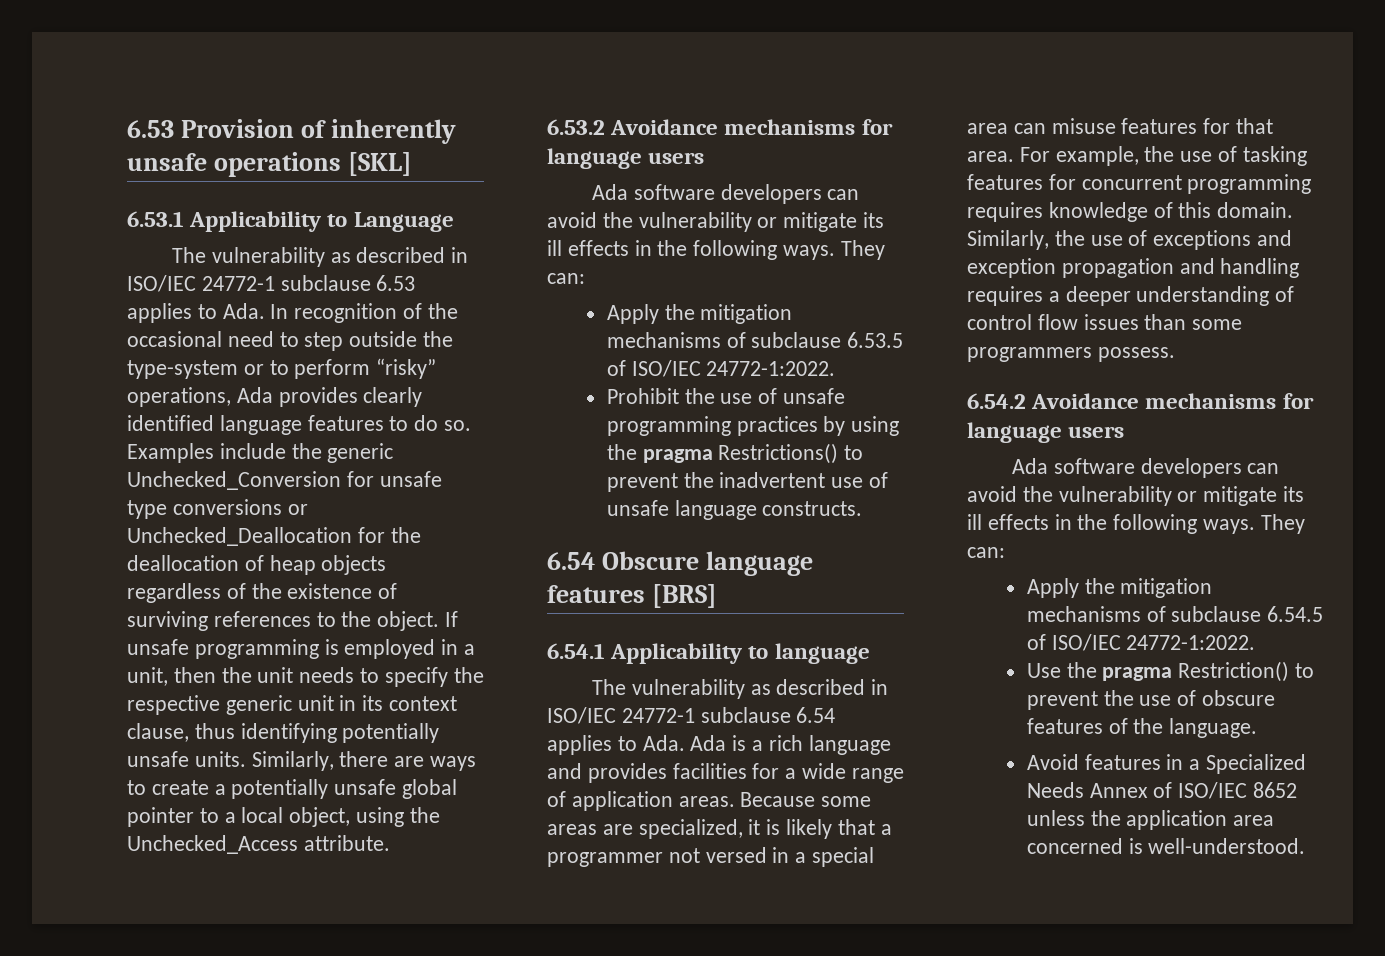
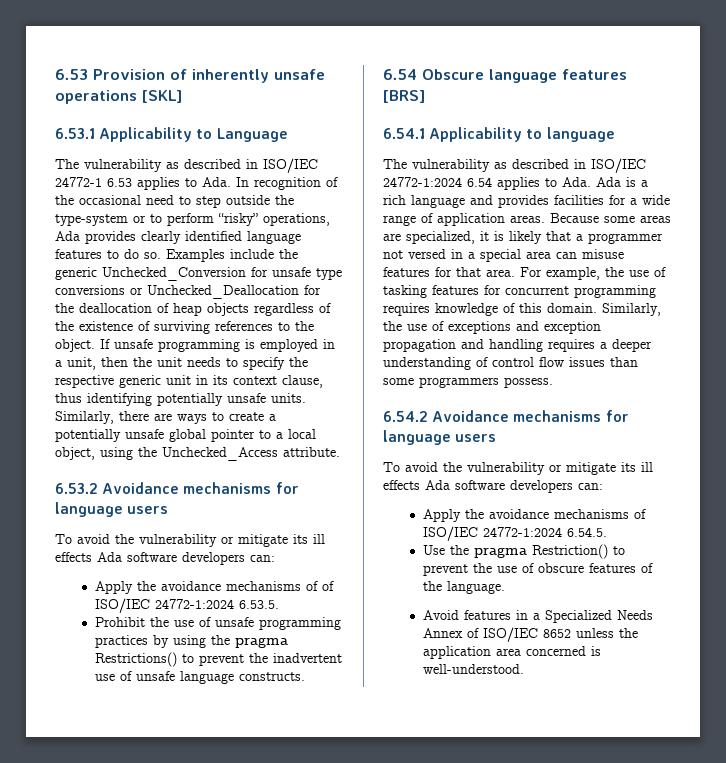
- The vulnerability as described in ISO/IEC 24772-1 subclause 6.53 applies to Ada. In recognition of the occasional need to step outside the type-system or to perform “risky” operations, Ada provides clearly identified language features to do so.
+ The vulnerability as described in ISO/IEC 24772-1 6.53 applies to Ada. In recognition of the occasional need to step outside the type-system or to perform “risky” operations, Ada provides clearly identified language features to do so.
  6.53.2 Avoidance mechanisms for language users
- Ada software developers can avoid the vulnerability or mitigate its ill effects in the following ways. They can:
- Apply the mitigation mechanisms of subclause 6.53.5 of ISO/IEC 24772-1:2022.
+ To avoid the vulnerability or mitigate its ill effects Ada software developers can:
+ Apply the avoidance mechanisms of of ISO/IEC 24772-1:2024 6.53.5.
- The vulnerability as described in ISO/IEC 24772-1 subclause 6.54 applies to Ada. Ada is a rich language and provides facilities for a wide range of application areas.
+ The vulnerability as described in ISO/IEC 24772-1:2024 6.54 applies to Ada. Ada is a rich language and provides facilities for a wide range of application areas.
  6.54.2 Avoidance mechanisms for language users
- Ada software developers can avoid the vulnerability or mitigate its ill effects in the following ways. They can:
- Apply the mitigation mechanisms of subclause 6.54.5 of ISO/IEC 24772-1:2022.
+ To avoid the vulnerability or mitigate its ill effects Ada software developers can:
+ Apply the avoidance mechanisms of ISO/IEC 24772-1:2024 6.54.5.

